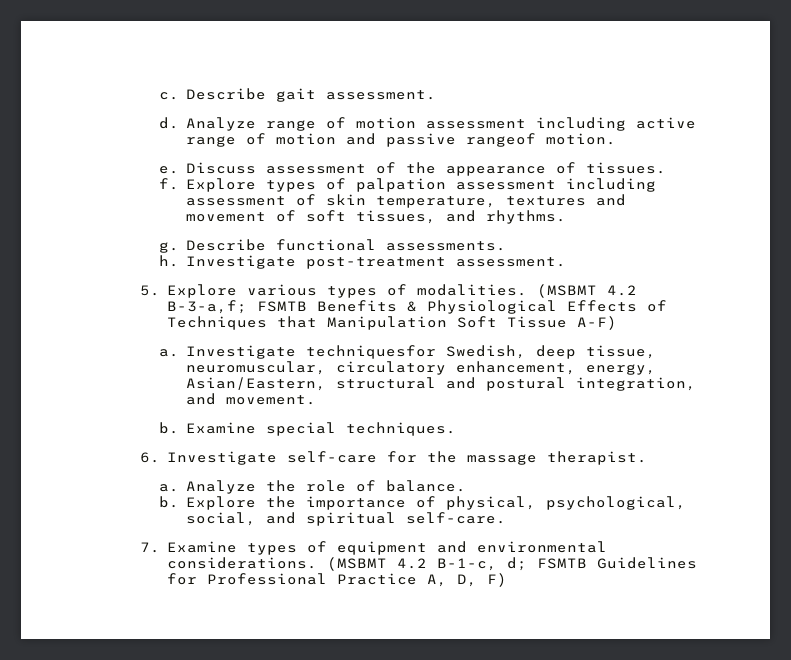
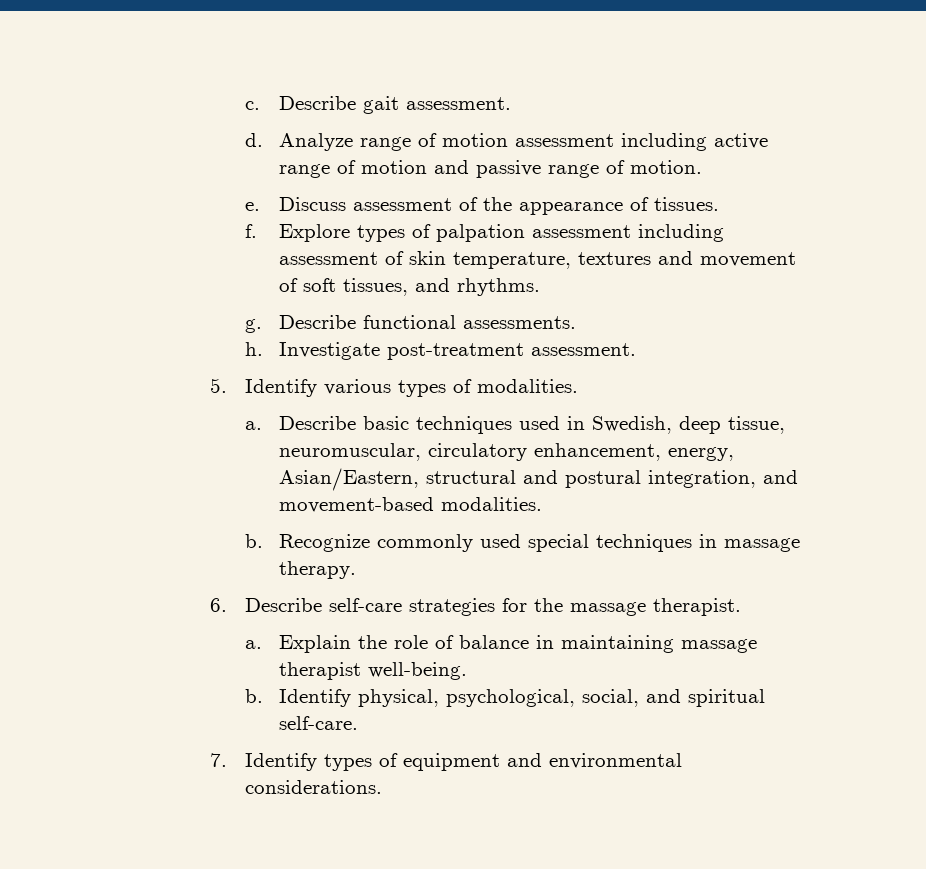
- Analyze range of motion assessment including active range of motion and passive rangeof motion.
+ Analyze range of motion assessment including active range of motion and passive range of motion.
- 5. Explore various types of modalities. (MSBMT 4.2 B-3-a,f; FSMTB Benefits & Physiological Effects of Techniques that Manipulation Soft Tissue A-F)
- a. Investigate techniquesfor Swedish, deep tissue, neuromuscular, circulatory enhancement, energy, Asian/Eastern, structural and postural integration, and movement.
- b. Examine special techniques.
- 6. Investigate self-care for the massage therapist.
+ 5. Identify various types of modalities.
+ a. Describe basic techniques used in Swedish, deep tissue, neuromuscular, circulatory enhancement, energy, Asian/Eastern, structural and postural integration, and movement-based modalities.
+ b. Recognize commonly used special techniques in massage therapy.
+ 6. Describe self-care strategies for the massage therapist.
- Analyze the role of balance.
- b. Explore the importance of physical, psychological, social, and spiritual self-care.
+ Explain the role of balance in maintaining massage therapist well-being.
+ b. Identify physical, psychological, social, and spiritual self-care.
- 7. Examine types of equipment and environmental considerations. (MSBMT 4.2 B-1-c, d; FSMTB Guidelines for Professional Practice A, D, F)
+ 7. Identify types of equipment and environmental considerations.

